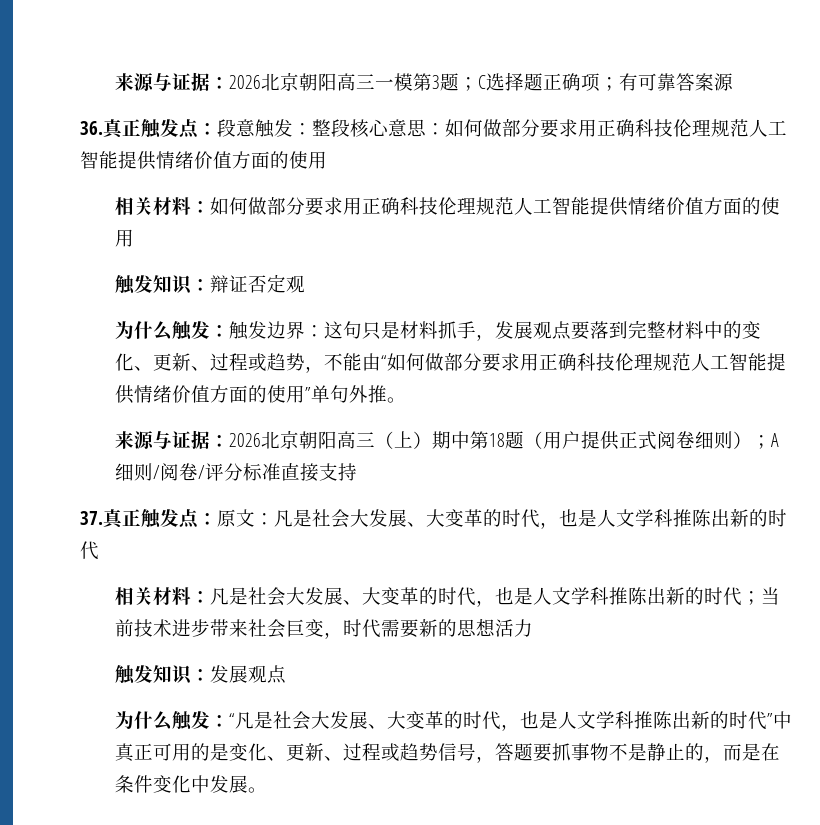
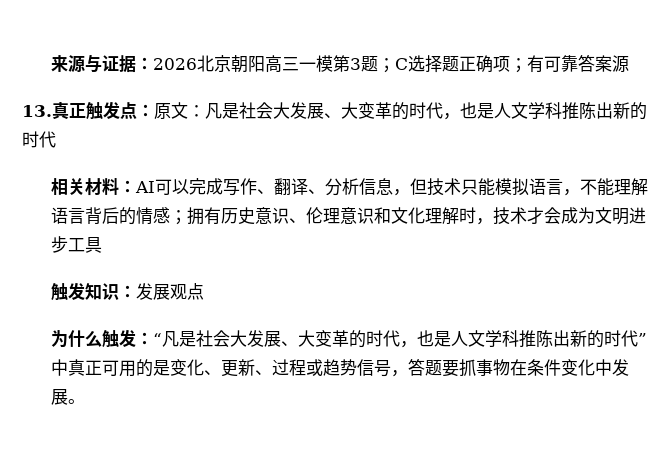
- 36.真正触发点：段意触发：整段核心意思：如何做部分要求用正确科技伦理规范人工智能提供情绪价值方面的使用
- 相关材料：如何做部分要求用正确科技伦理规范人工智能提供情绪价值方面的使用
- 触发知识：辩证否定观
- 为什么触发：触发边界：这句只是材料抓手，发展观点要落到完整材料中的变化、更新、过程或趋势，不能由“如何做部分要求用正确科技伦理规范人工智能提供情绪价值方面的使用”单句外推。
- 来源与证据：2026北京朝阳高三（上）期中第18题（用户提供正式阅卷细则）；A细则/阅卷/评分标准直接支持
- 37.真正触发点：原文：凡是社会大发展、大变革的时代，也是人文学科推陈出新的时代
+ 13.真正触发点：原文：凡是社会大发展、大变革的时代，也是人文学科推陈出新的时代
- 相关材料：凡是社会大发展、大变革的时代，也是人文学科推陈出新的时代；当前技术进步带来社会巨变，时代需要新的思想活力
+ 相关材料：AI可以完成写作、翻译、分析信息，但技术只能模拟语言，不能理解语言背后的情感；拥有历史意识、伦理意识和文化理解时，技术才会成为文明进步工具
- 为什么触发：“凡是社会大发展、大变革的时代，也是人文学科推陈出新的时代”中真正可用的是变化、更新、过程或趋势信号，答题要抓事物不是静止的，而是在条件变化中发展。
+ 为什么触发：“凡是社会大发展、大变革的时代，也是人文学科推陈出新的时代”中真正可用的是变化、更新、过程或趋势信号，答题要抓事物在条件变化中发展。

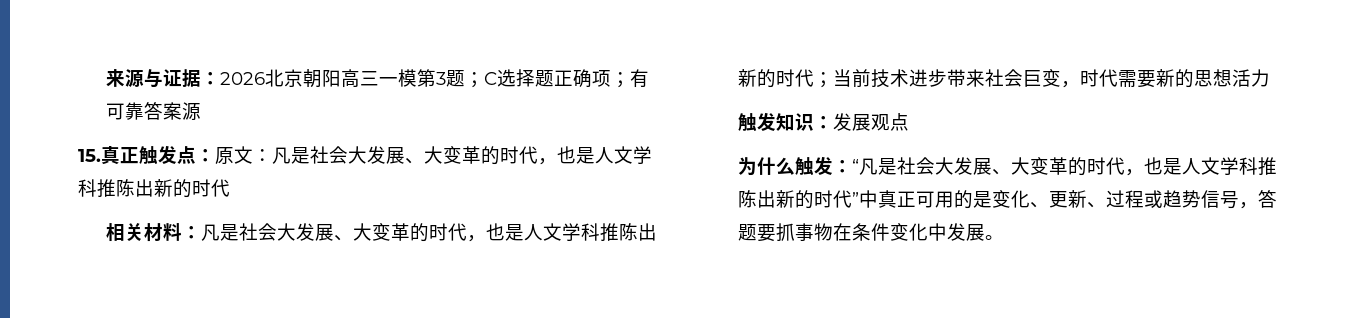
- 13.真正触发点：原文：凡是社会大发展、大变革的时代，也是人文学科推陈出新的时代
+ 15.真正触发点：原文：凡是社会大发展、大变革的时代，也是人文学科推陈出新的时代
- 相关材料：AI可以完成写作、翻译、分析信息，但技术只能模拟语言，不能理解语言背后的情感；拥有历史意识、伦理意识和文化理解时，技术才会成为文明进步工具
+ 相关材料：凡是社会大发展、大变革的时代，也是人文学科推陈出新的时代；当前技术进步带来社会巨变，时代需要新的思想活力

